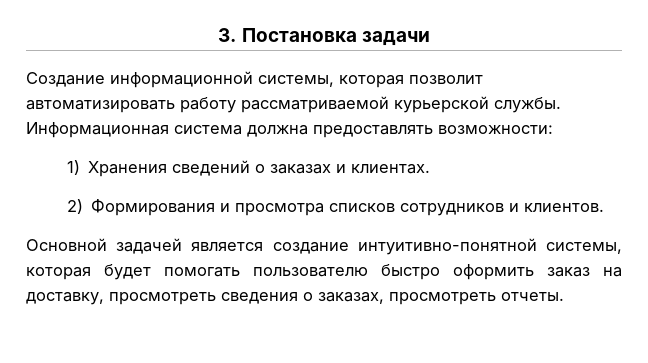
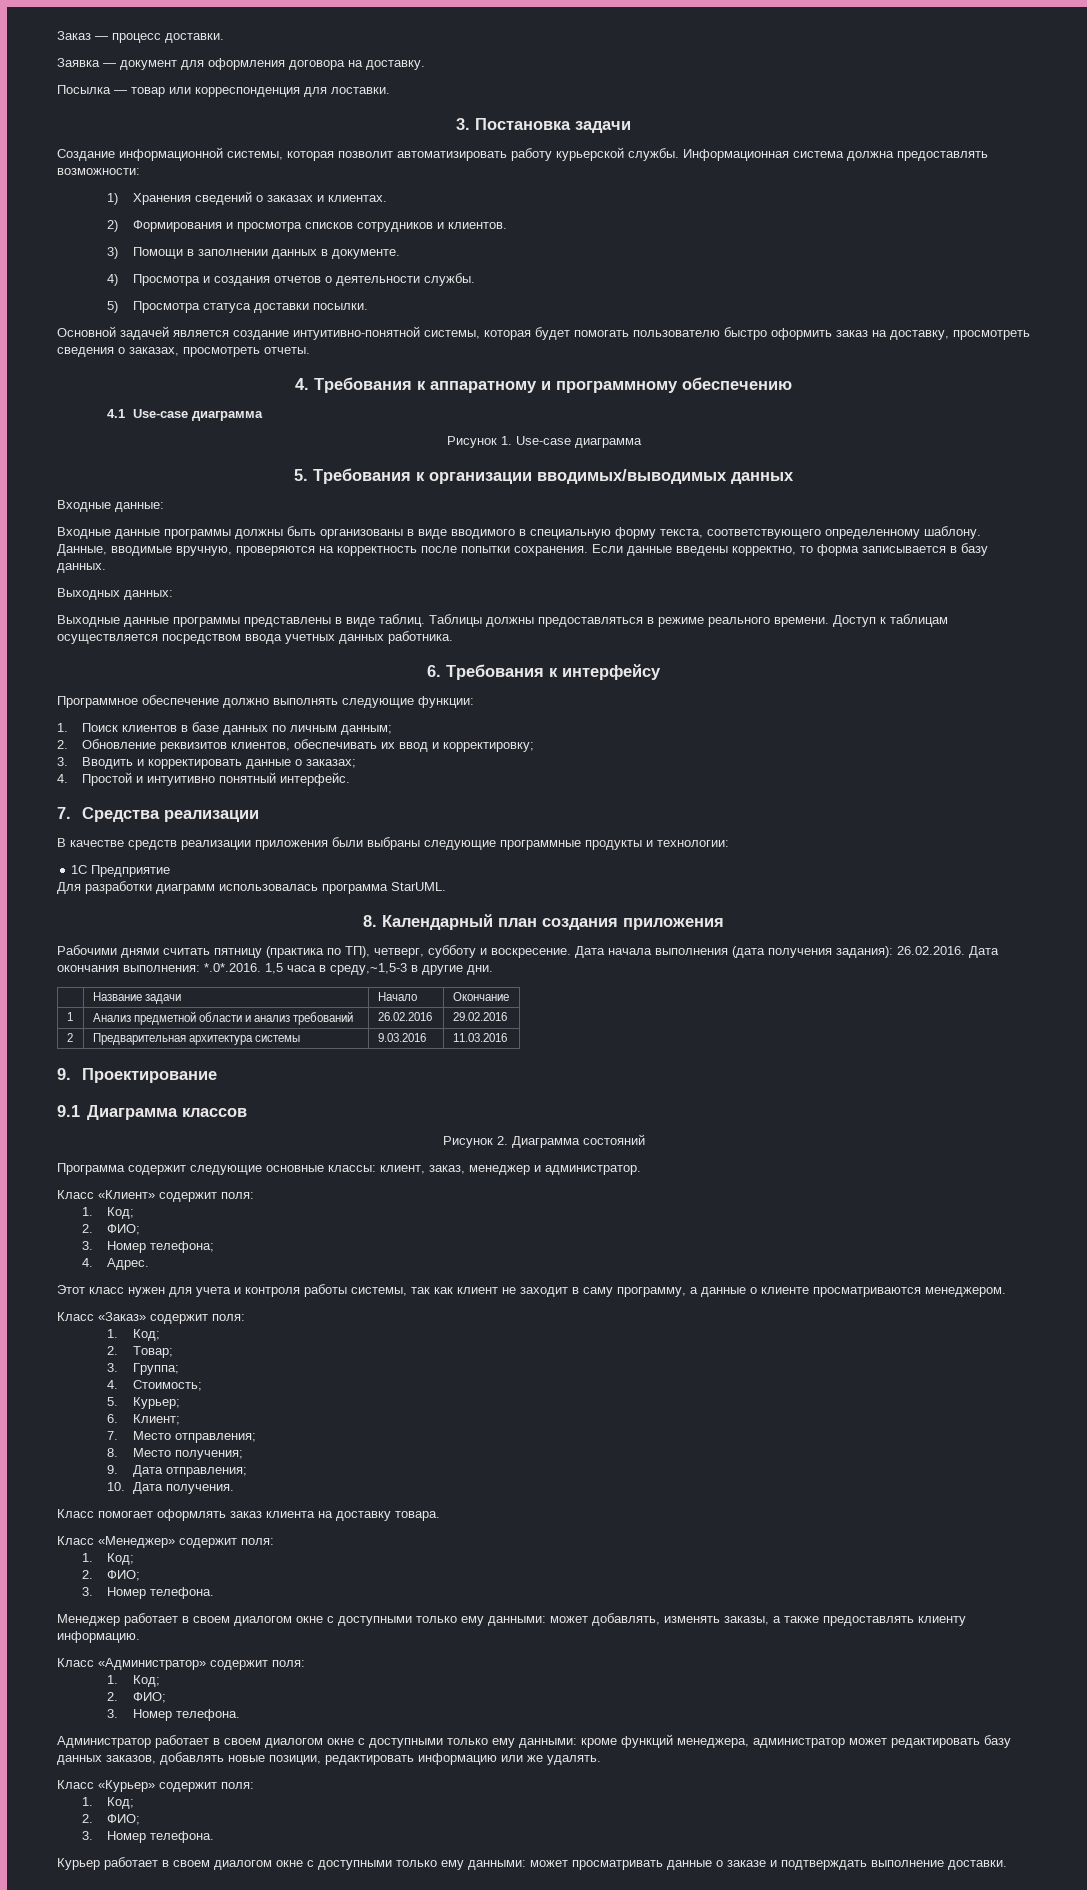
+ Заказ — процесс доставки.
+ Заявка — документ для оформления договора на доставку.
+ Посылка — товар или корреспонденция для лоставки.
- Создание информационной системы, которая позволит автоматизировать работу рассматриваемой курьерской службы.
+ Создание информационной системы, которая позволит автоматизировать работу курьерской службы.
+ 3) Помощи в заполнении данных в документе.
+ 4) Просмотра и создания отчетов о деятельности службы.
+ 5) Просмотра статуса доставки посылки.
+ 4. Требования к аппаратному и программному обеспечению
+ 4.1 Use-case диаграмма
+ Рисунок 1. Use-case диаграмма
+ 5. Требования к организации вводимых/выводимых данных
+ Входные данные:
+ Входные данные программы должны быть организованы в виде вводимого в специальную форму текста, соответствующего определенному шаблону. Данные, вводимые вручную, проверяются на корректность после попытки сохранения. Если данные введены корректно, то форма записывается в базу данных.
+ Выходных данных:
+ Выходные данные программы представлены в виде таблиц. Таблицы должны предоставляться в режиме реального времени. Доступ к таблицам осуществляется посредством ввода учетных данных работника.
+ 6. Требования к интерфейсу
+ Программное обеспечение должно выполнять следующие функции:
+ 1. Поиск клиентов в базе данных по личным данным;
+ 2. Обновление реквизитов клиентов, обеспечивать их ввод и корректировку;
+ 3. Вводить и корректировать данные о заказах;
+ 4. Простой и интуитивно понятный интерфейс.
+ 7. Средства реализации
+ В качестве средств реализации приложения были выбраны следующие программные продукты и технологии:
+ 1С Предприятие
+ Для разработки диаграмм использовалась программа StarUML.
+ 8. Календарный план создания приложения
+ Рабочими днями считать пятницу (практика по ТП), четверг, субботу и воскресение. Дата начала выполнения (дата получения задания): 26.02.2016. Дата окончания выполнения: *.0*.2016. 1,5 часа в среду,~1,5-3 в другие дни.
+ | Название задачи | Начало | Окончание
+ 1 | Анализ предметной области и анализ требований | 26.02.2016 | 29.02.2016
+ 2 | Предварительная архитектура системы | 9.03.2016 | 11.03.2016
+ 9. Проектирование
+ 9.1 Диаграмма классов
+ Рисунок 2. Диаграмма состояний
+ Программа содержит следующие основные классы: клиент, заказ, менеджер и администратор.
+ Класс «Клиент» содержит поля:
+ 1. Код;
+ 2. ФИО;
+ 3. Номер телефона;
+ 4. Адрес.
+ Этот класс нужен для учета и контроля работы системы, так как клиент не заходит в саму программу, а данные о клиенте просматриваются менеджером.
+ Класс «Заказ» содержит поля:
+ 1. Код;
+ 2. Товар;
+ 3. Группа;
+ 4. Стоимость;
+ 5. Курьер;
+ 6. Клиент;
+ 7. Место отправления;
+ 8. Место получения;
+ 9. Дата отправления;
+ 10. Дата получения.
+ Класс помогает оформлять заказ клиента на доставку товара.
+ Класс «Менеджер» содержит поля:
+ 1. Код;
+ 2. ФИО;
+ 3. Номер телефона.
+ Менеджер работает в своем диалогом окне с доступными только ему данными: может добавлять, изменять заказы, а также предоставлять клиенту информацию.
+ Класс «Администратор» содержит поля:
+ 1. Код;
+ 2. ФИО;
+ 3. Номер телефона.
+ Администратор работает в своем диалогом окне с доступными только ему данными: кроме функций менеджера, администратор может редактировать базу данных заказов, добавлять новые позиции, редактировать информацию или же удалять.
+ Класс «Курьер» содержит поля:
+ 1. Код;
+ 2. ФИО;
+ 3. Номер телефона.
+ Курьер работает в своем диалогом окне с доступными только ему данными: может просматривать данные о заказе и подтверждать выполнение доставки.

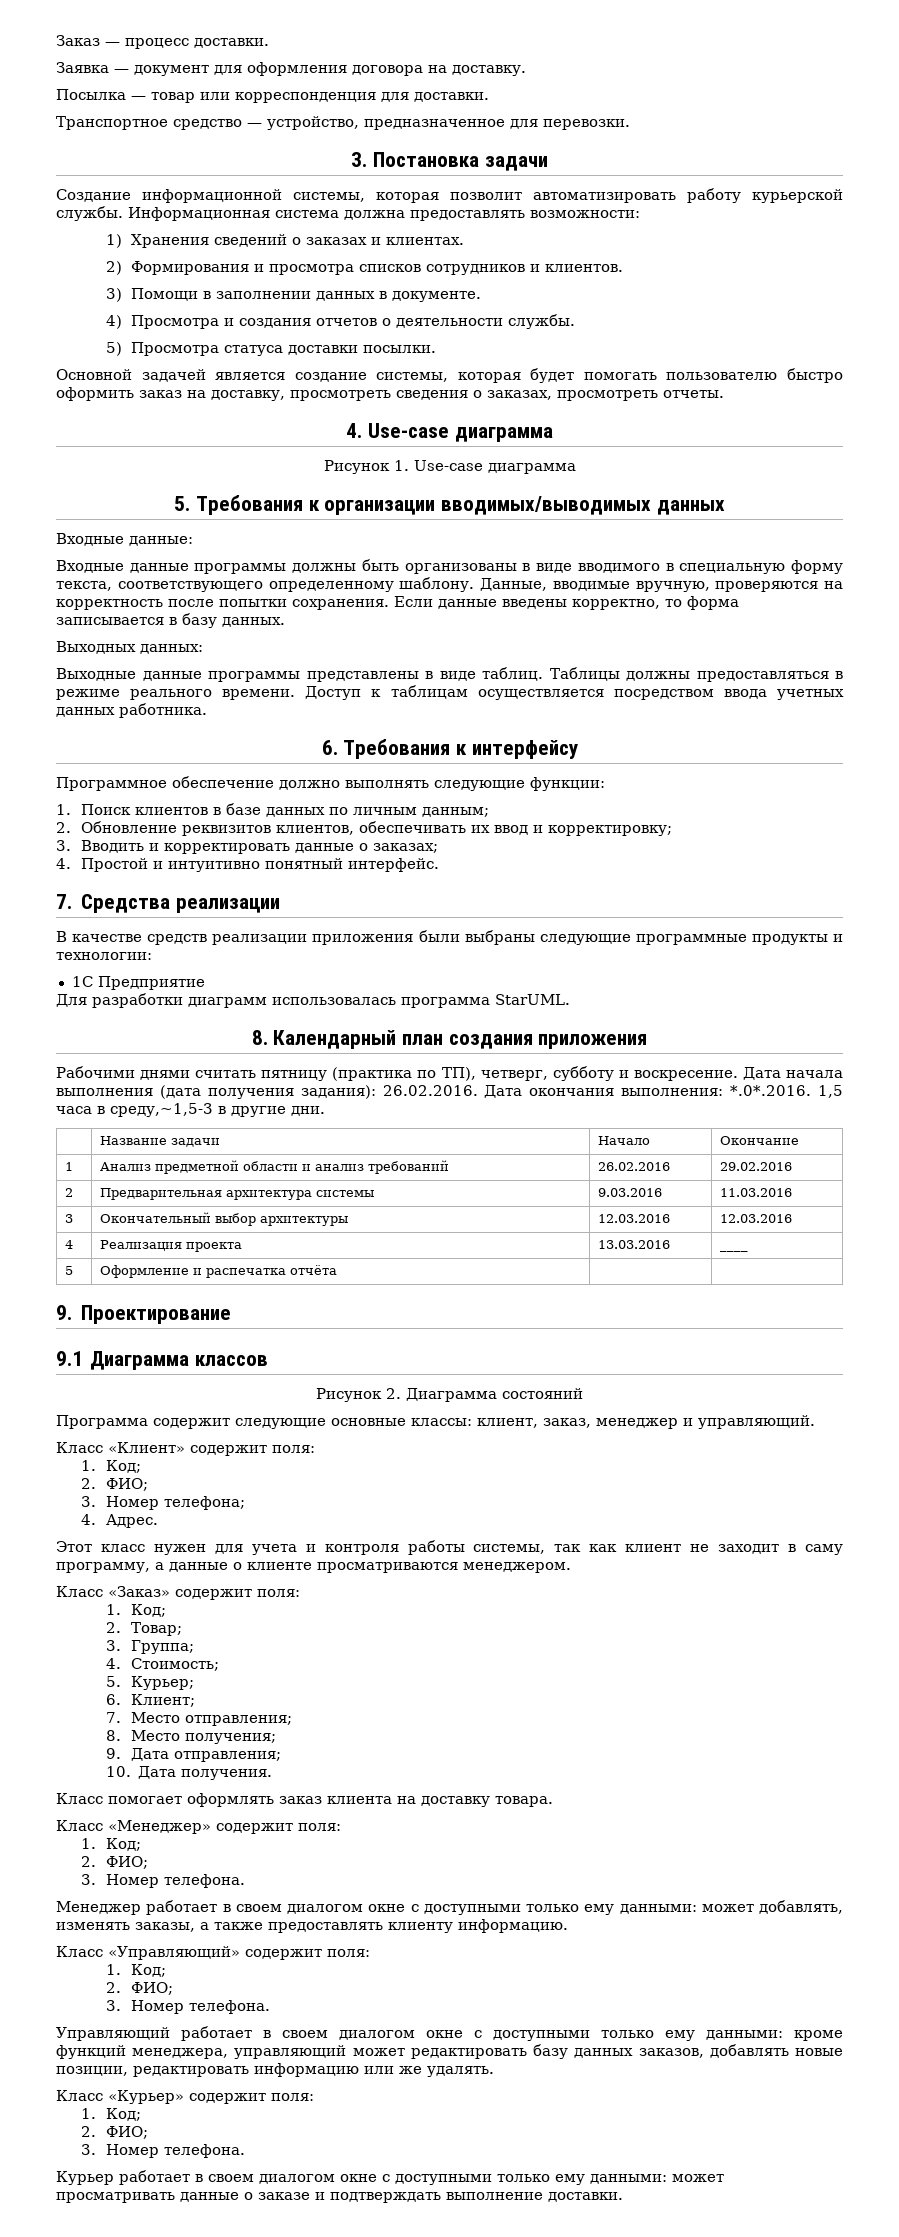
- Посылка — товар или корреспонденция для лоставки.
+ Посылка — товар или корреспонденция для доставки.
+ Транспортное средство — устройство, предназначенное для перевозки.
- Основной задачей является создание интуитивно-понятной системы, которая будет помогать пользователю быстро оформить заказ на доставку, просмотреть сведения о заказах, просмотреть отчеты.
+ Основной задачей является создание системы, которая будет помогать пользователю быстро оформить заказ на доставку, просмотреть сведения о заказах, просмотреть отчеты.
- 4. Требования к аппаратному и программному обеспечению
- 4.1 Use-case диаграмма
+ 4. Use-case диаграмма
+ 3 | Окончательный выбор архитектуры | 12.03.2016 | 12.03.2016
+ 4 | Реализация проекта | 13.03.2016 | ____
+ 5 | Оформление и распечатка отчёта | |
- Программа содержит следующие основные классы: клиент, заказ, менеджер и администратор.
+ Программа содержит следующие основные классы: клиент, заказ, менеджер и управляющий.
- Класс «Администратор» содержит поля:
+ Класс «Управляющий» содержит поля:
  1. Код;
  2. ФИО;
  3. Номер телефона.
- Администратор работает в своем диалогом окне с доступными только ему данными: кроме функций менеджера, администратор может редактировать базу данных заказов, добавлять новые позиции, редактировать информацию или же удалять.
+ Управляющий работает в своем диалогом окне с доступными только ему данными: кроме функций менеджера, управляющий может редактировать базу данных заказов, добавлять новые позиции, редактировать информацию или же удалять.

